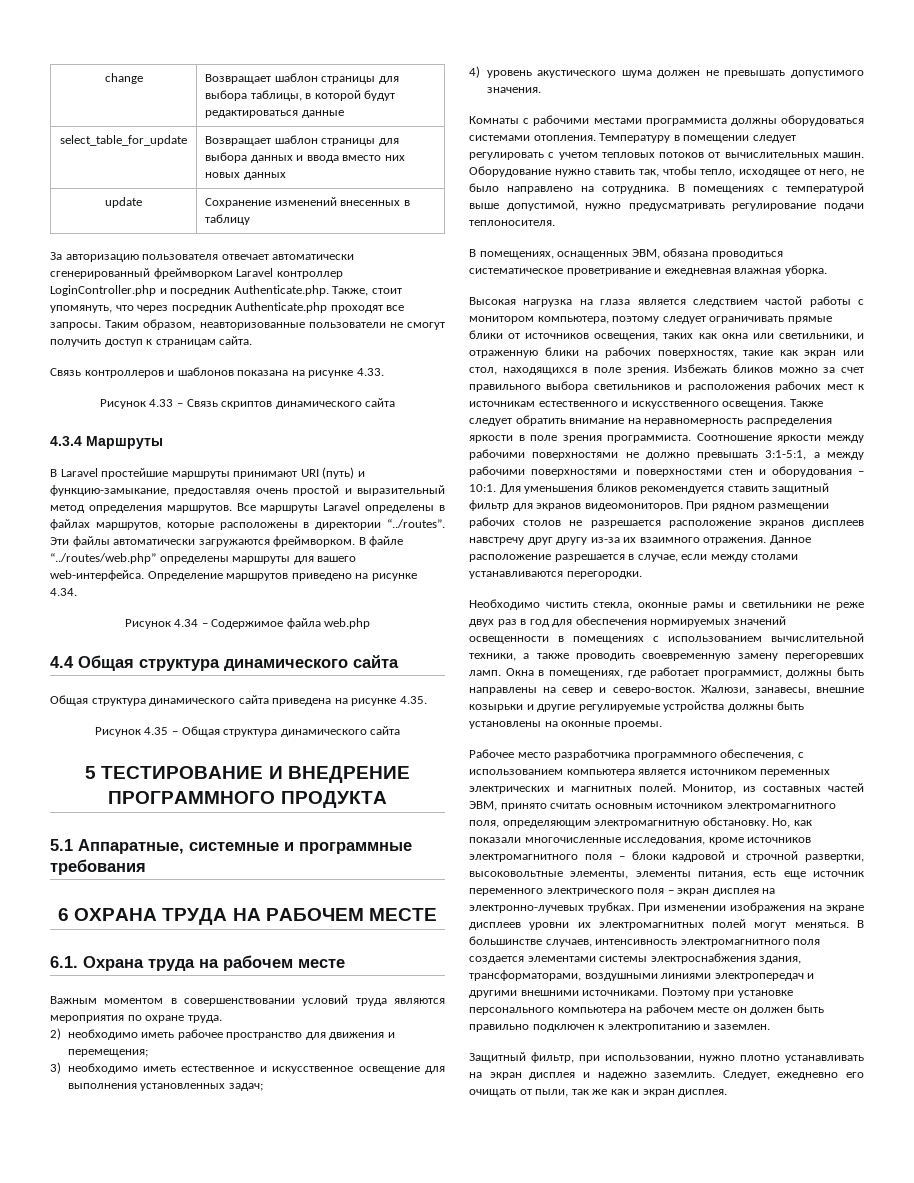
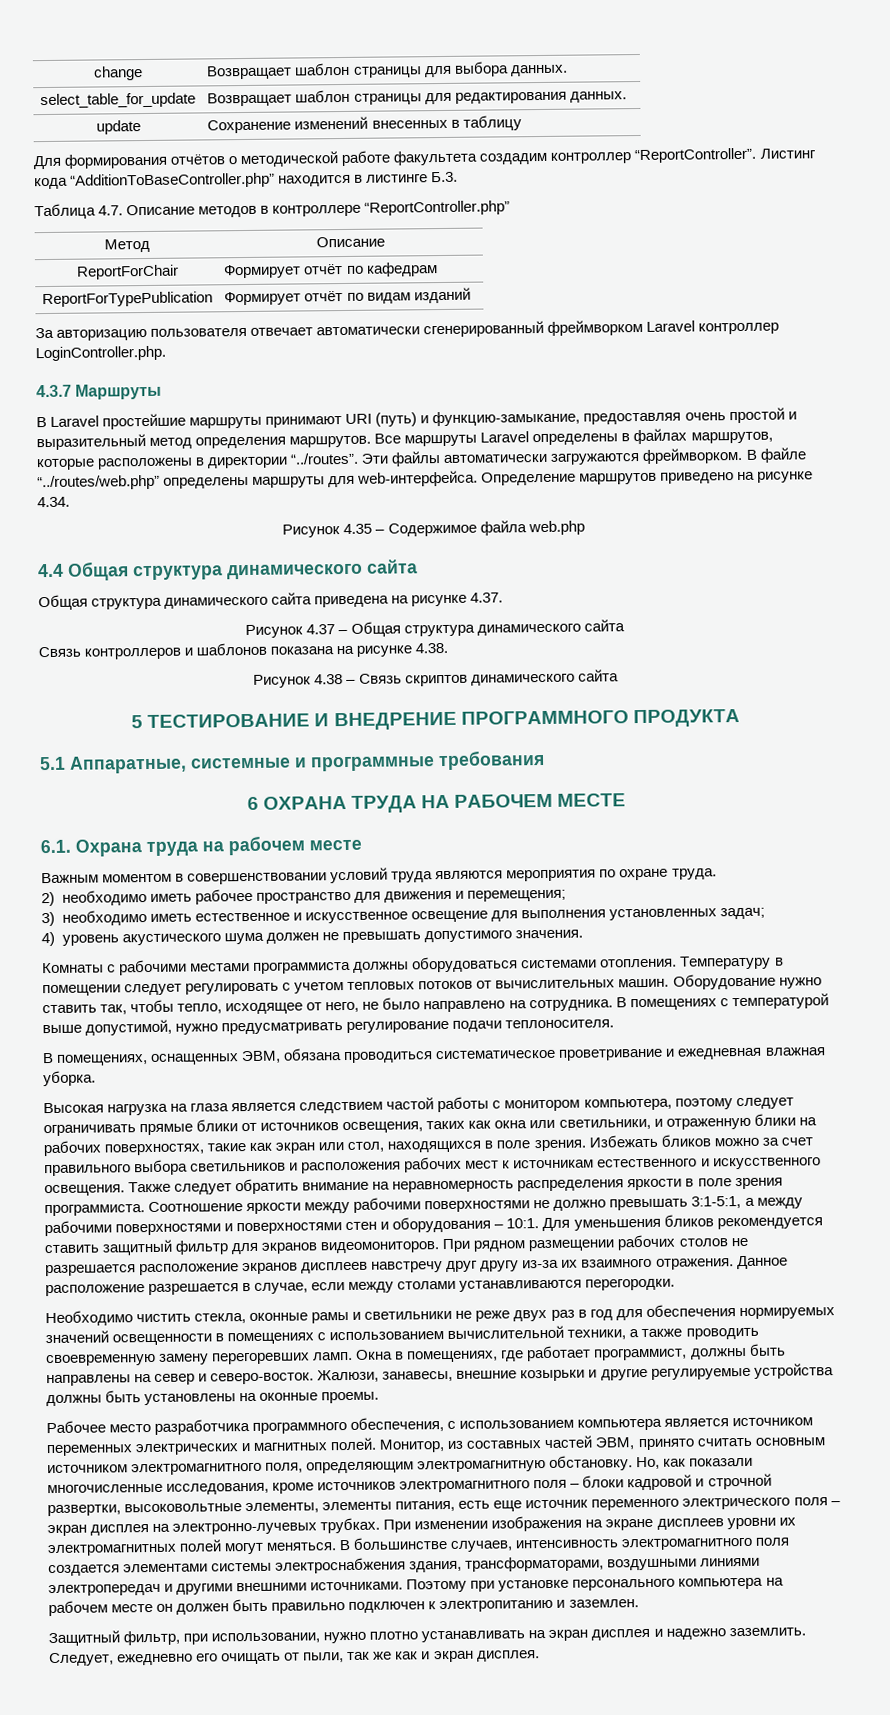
- change | Возвращает шаблон страницы для выбора таблицы, в которой будут редактироваться данные
+ change | Возвращает шаблон страницы для выбора данных.
- select_table_for_update | Возвращает шаблон страницы для выбора данных и ввода вместо них новых данных
+ select_table_for_update | Возвращает шаблон страницы для редактирования данных.
+ Для формирования отчётов о методической работе факультета создадим контроллер “ReportController”. Листинг кода “AdditionToBaseController.php” находится в листинге Б.3.
+ Таблица 4.7. Описание методов в контроллере “ReportController.php”
+ Метод | Описание
+ ReportForChair | Формирует отчёт по кафедрам
+ ReportForTypePublication | Формирует отчёт по видам изданий
- За авторизацию пользователя отвечает автоматически сгенерированный фреймворком Laravel контроллер LoginController.php и посредник Authenticate.php. Также, стоит упомянуть, что через посредник Authenticate.php проходят все запросы. Таким образом, неавторизованные пользователи не смогут получить доступ к страницам сайта.
- Связь контроллеров и шаблонов показана на рисунке 4.33.
- Рисунок 4.33 – Связь скриптов динамического сайта
- 4.3.4 Маршруты
+ За авторизацию пользователя отвечает автоматически сгенерированный фреймворком Laravel контроллер LoginController.php.
+ 4.3.7 Маршруты
- В файле “../routes/web.php” определены маршруты для вашего web-интерфейса.
+ В файле “../routes/web.php” определены маршруты для web-интерфейса.
- Рисунок 4.34 – Содержимое файла web.php
+ Рисунок 4.35 – Содержимое файла web.php
- Общая структура динамического сайта приведена на рисунке 4.35.
- Рисунок 4.35 – Общая структура динамического сайта
+ Общая структура динамического сайта приведена на рисунке 4.37.
+ Рисунок 4.37 – Общая структура динамического сайта
+ Связь контроллеров и шаблонов показана на рисунке 4.38.
+ Рисунок 4.38 – Связь скриптов динамического сайта

